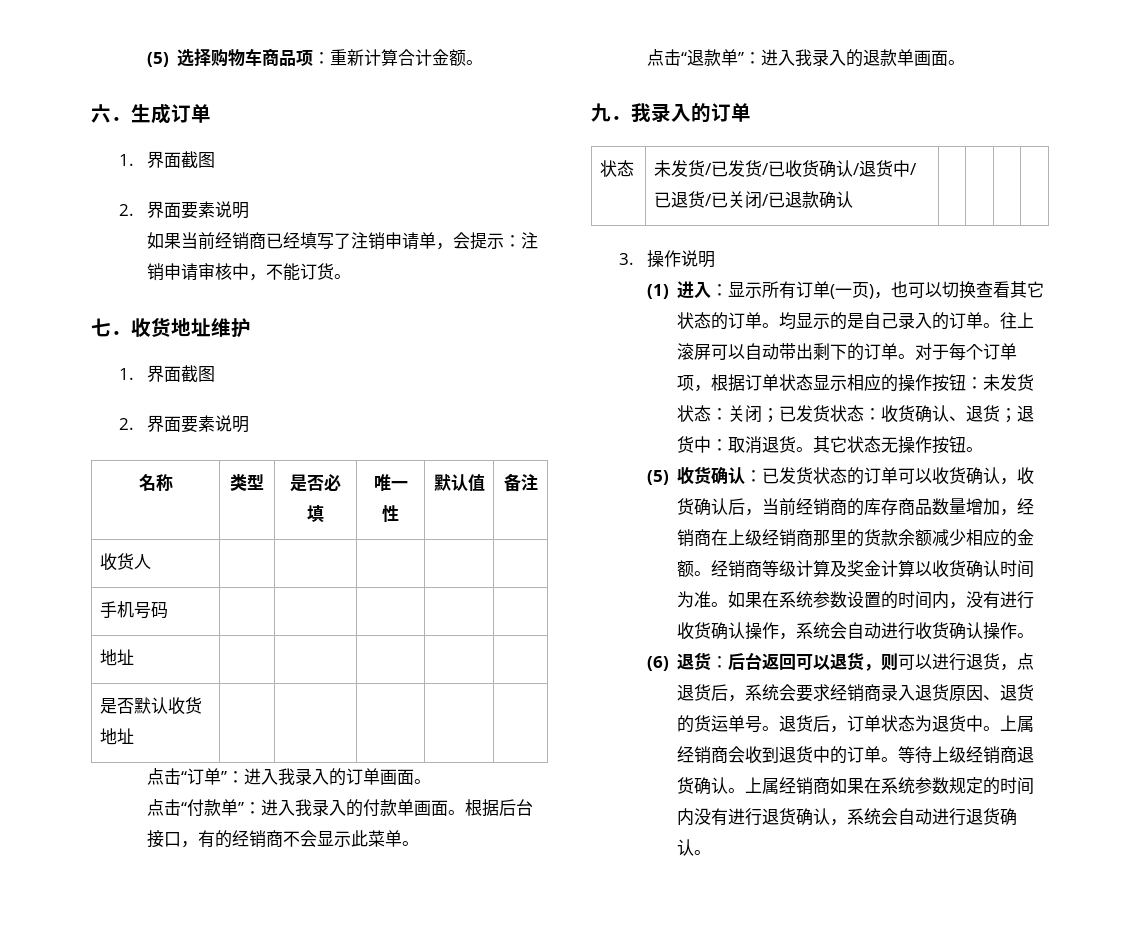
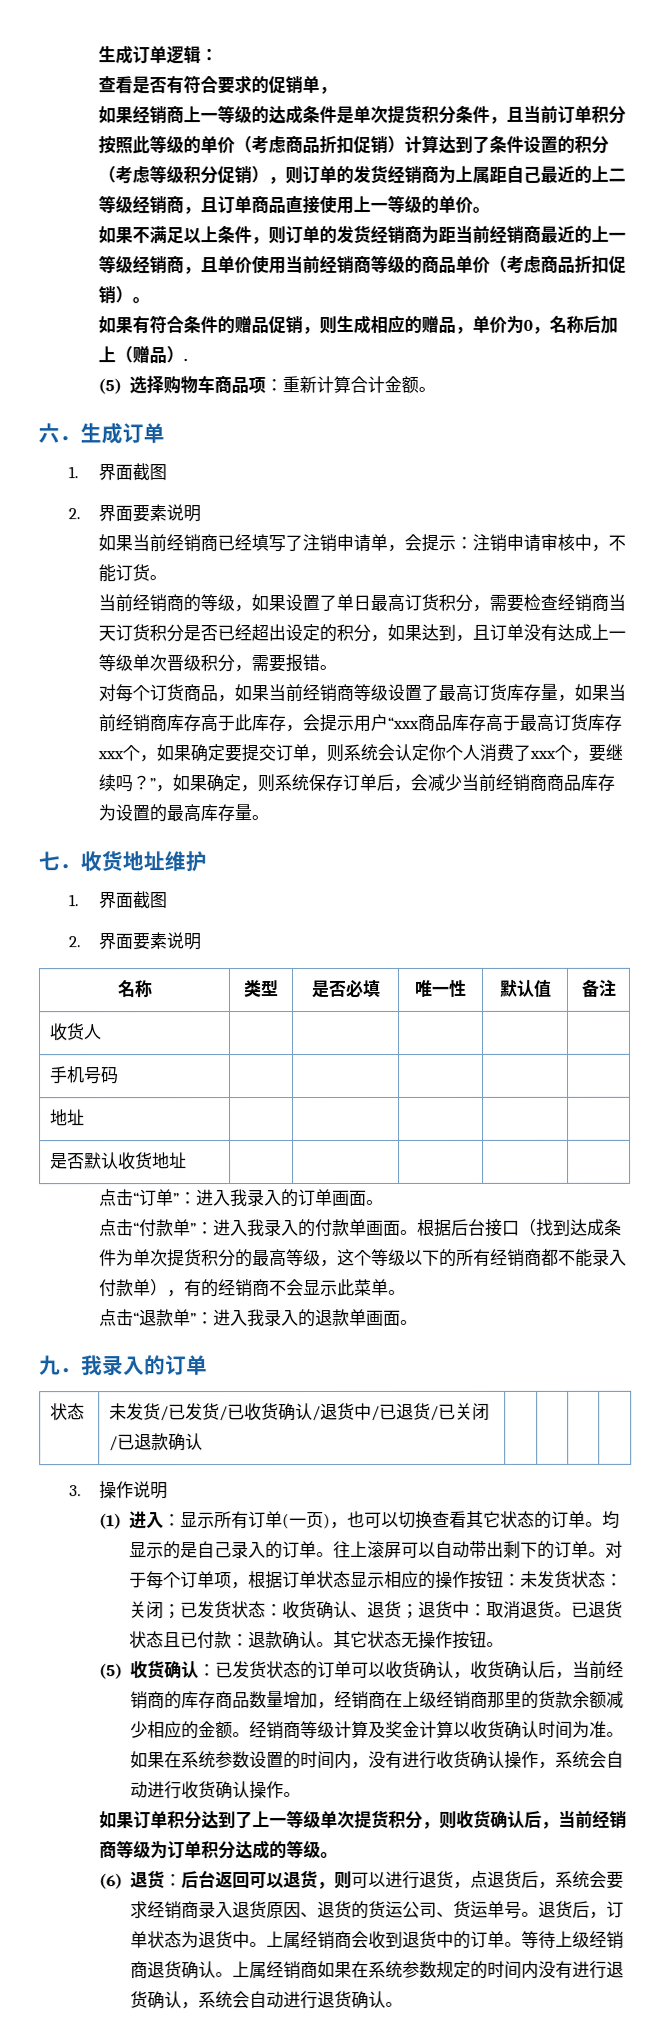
+ 生成订单逻辑：
+ 查看是否有符合要求的促销单，
+ 如果经销商上一等级的达成条件是单次提货积分条件，且当前订单积分按照此等级的单价（考虑商品折扣促销）计算达到了条件设置的积分（考虑等级积分促销），则订单的发货经销商为上属距自己最近的上二等级经销商，且订单商品直接使用上一等级的单价。
+ 如果不满足以上条件，则订单的发货经销商为距当前经销商最近的上一等级经销商，且单价使用当前经销商等级的商品单价（考虑商品折扣促销）。
+ 如果有符合条件的赠品促销，则生成相应的赠品，单价为0，名称后加上（赠品）.
+ 当前经销商的等级，如果设置了单日最高订货积分，需要检查经销商当天订货积分是否已经超出设定的积分，如果达到，且订单没有达成上一等级单次晋级积分，需要报错。
+ 对每个订货商品，如果当前经销商等级设置了最高订货库存量，如果当前经销商库存高于此库存，会提示用户“xxx商品库存高于最高订货库存xxx个，如果确定要提交订单，则系统会认定你个人消费了xxx个，要继续吗？”，如果确定，则系统保存订单后，会减少当前经销商商品库存为设置的最高库存量。
- 根据后台接口，有的经销商不会显示此菜单。
+ 根据后台接口（找到达成条件为单次提货积分的最高等级，这个等级以下的所有经销商都不能录入付款单），有的经销商不会显示此菜单。
+ 已退货状态且已付款：退款确认。
+ 如果订单积分达到了上一等级单次提货积分，则收货确认后，当前经销商等级为订单积分达成的等级。
- (6)退货：后台返回可以退货，则可以进行退货，点退货后，系统会要求经销商录入退货原因、退货的货运单号。
+ (6)退货：后台返回可以退货，则可以进行退货，点退货后，系统会要求经销商录入退货原因、退货的货运公司、货运单号。

